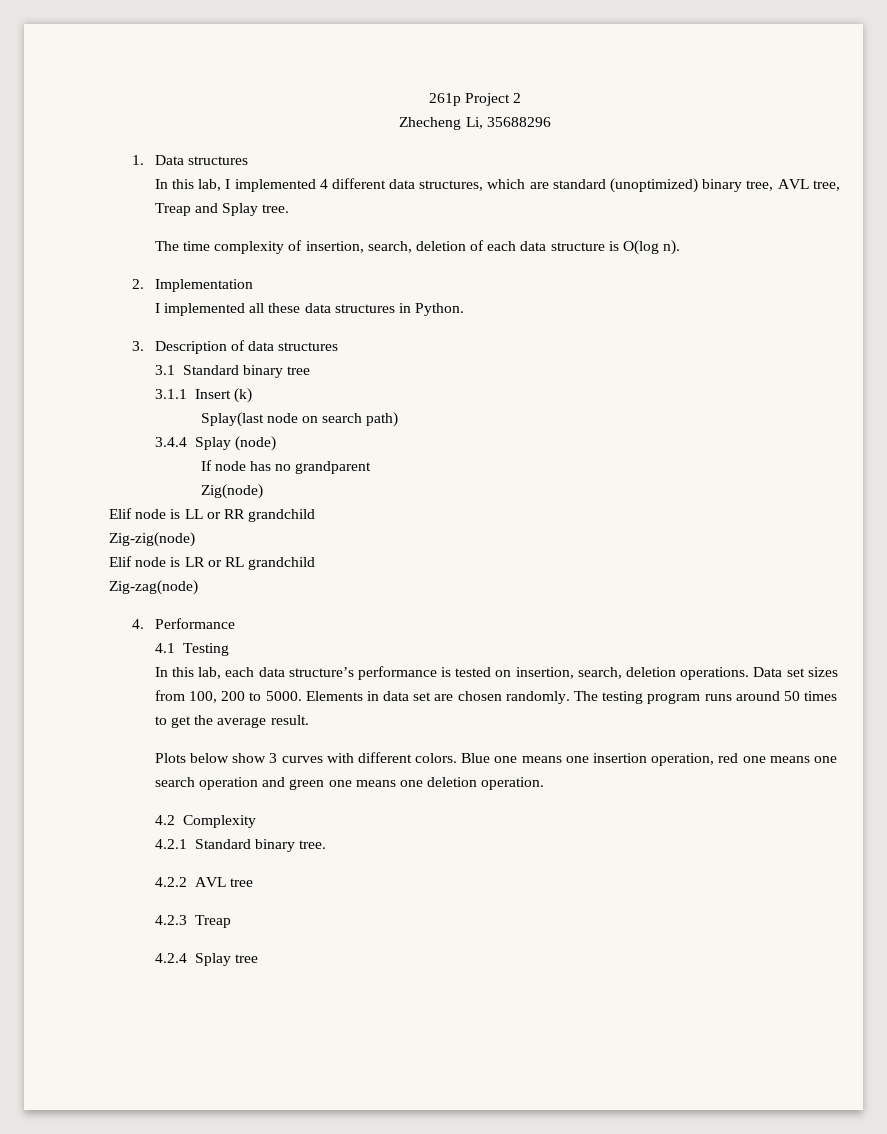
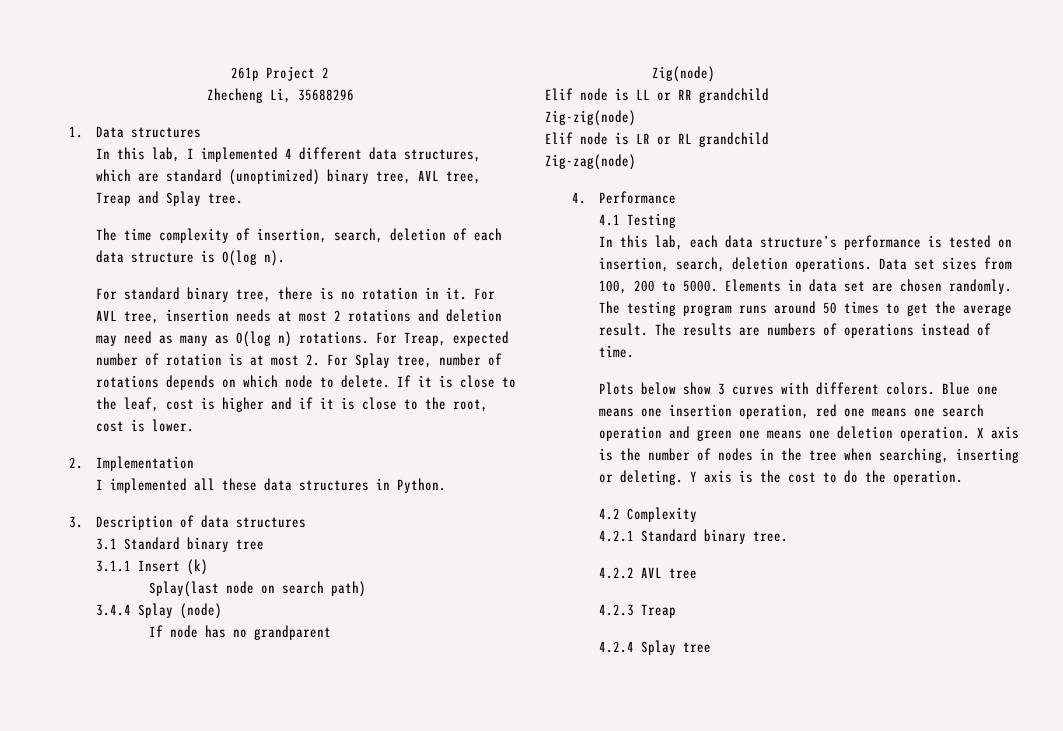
+ For standard binary tree, there is no rotation in it. For AVL tree, insertion needs at most 2 rotations and deletion may need as many as O(log n) rotations. For Treap, expected number of rotation is at most 2. For Splay tree, number of rotations depends on which node to delete. If it is close to the leaf, cost is higher and if it is close to the root, cost is lower.
+ The results are numbers of operations instead of time.
+ X axis is the number of nodes in the tree when searching, inserting or deleting. Y axis is the cost to do the operation.

